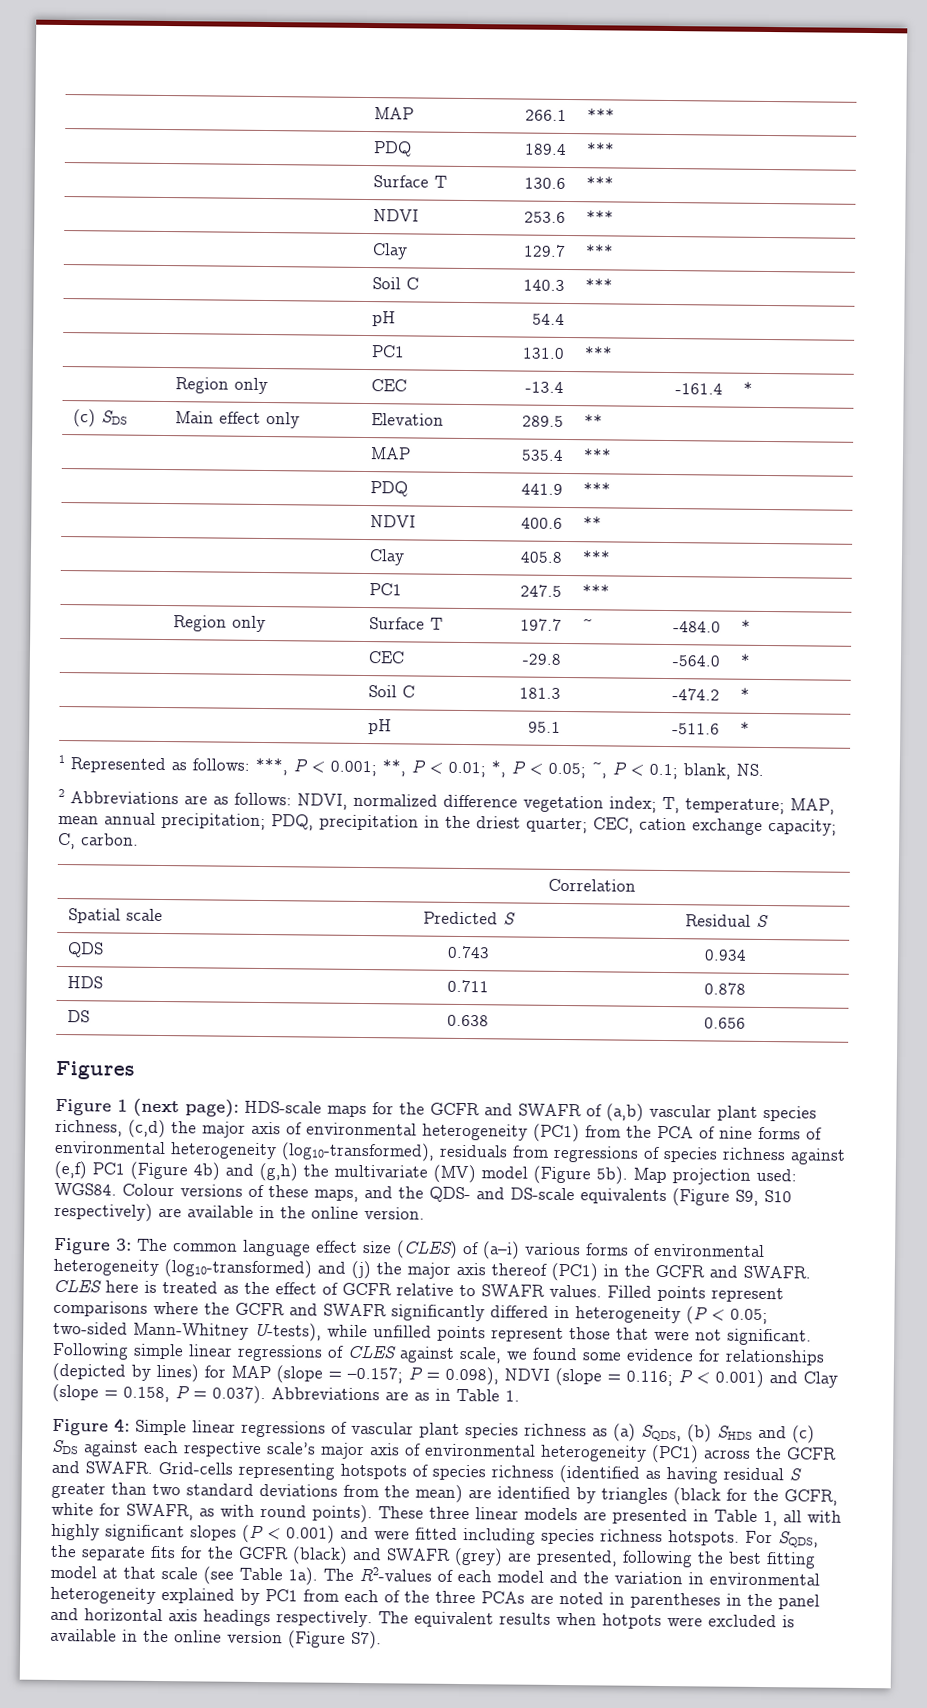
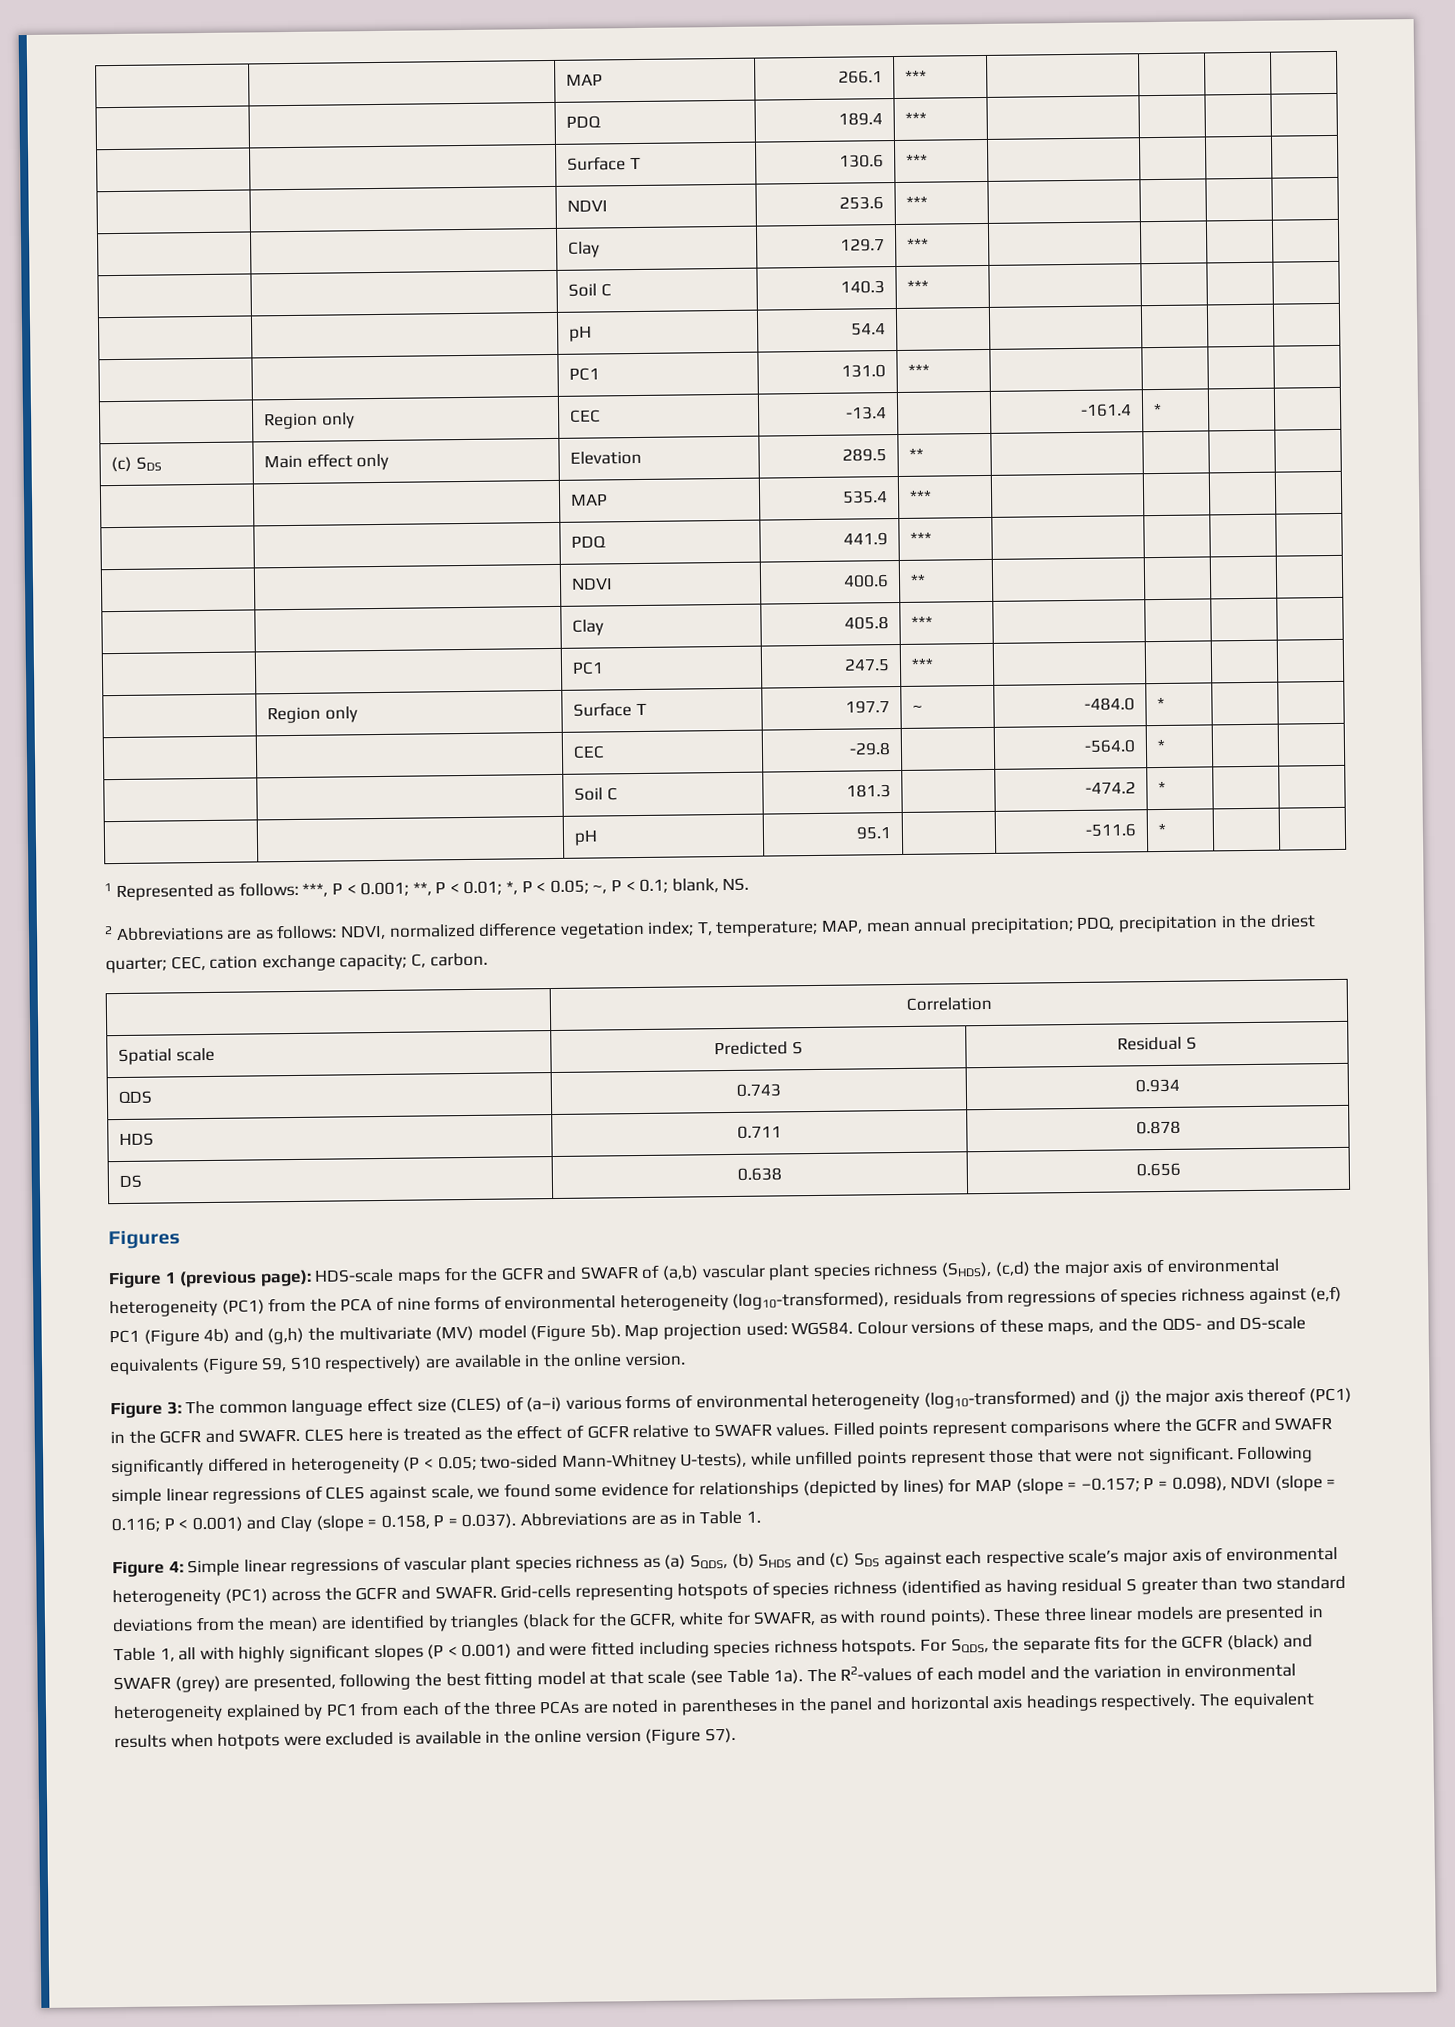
- Figure 1 (next page): HDS-scale maps for the GCFR and SWAFR of (a,b) vascular plant species richness, (c,d) the major axis of environmental heterogeneity (PC1) from the PCA of nine forms of environmental heterogeneity (log10-transformed), residuals from regressions of species richness against (e,f) PC1 (Figure 4b) and (g,h) the multivariate (MV) model (Figure 5b).
+ Figure 1 (previous page): HDS-scale maps for the GCFR and SWAFR of (a,b) vascular plant species richness (SHDS), (c,d) the major axis of environmental heterogeneity (PC1) from the PCA of nine forms of environmental heterogeneity (log10-transformed), residuals from regressions of species richness against (e,f) PC1 (Figure 4b) and (g,h) the multivariate (MV) model (Figure 5b).

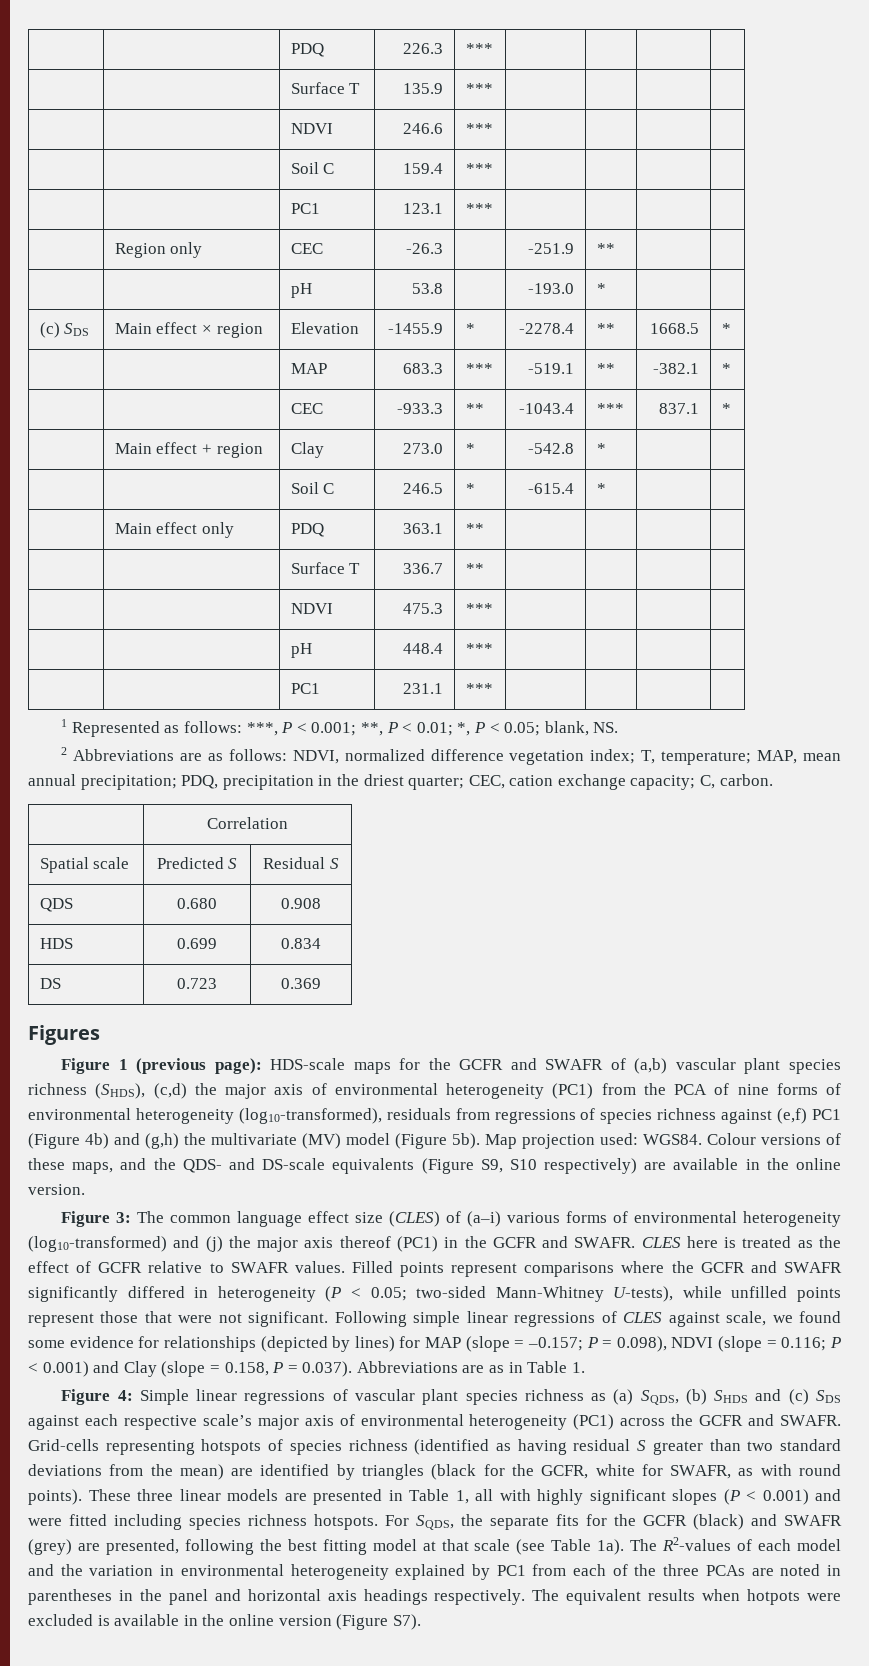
- | | MAP | 266.1 | *** | | | |
- | | PDQ | 189.4 | *** | | | |
+ | | PDQ | 226.3 | *** | | | |
- | | Surface T | 130.6 | *** | | | |
- | | NDVI | 253.6 | *** | | | |
- | | Clay | 129.7 | *** | | | |
+ | | Surface T | 135.9 | *** | | | |
+ | | NDVI | 246.6 | *** | | | |
- | | Soil C | 140.3 | *** | | | |
- | | pH | 54.4 | | | | |
- | | PC1 | 131.0 | *** | | | |
+ | | Soil C | 159.4 | *** | | | |
+ | | PC1 | 123.1 | *** | | | |
- | Region only | CEC | -13.4 | | -161.4 | * | |
+ | Region only | CEC | -26.3 | | -251.9 | ** | |
+ | | pH | 53.8 | | -193.0 | * | |
- (c) SDS | Main effect only | Elevation | 289.5 | ** | | | |
- | | MAP | 535.4 | *** | | | |
- | | PDQ | 441.9 | *** | | | |
- | | NDVI | 400.6 | ** | | | |
- | | Clay | 405.8 | *** | | | |
- | | PC1 | 247.5 | *** | | | |
- | Region only | Surface T | 197.7 | ~ | -484.0 | * | |
- | | CEC | -29.8 | | -564.0 | * | |
- | | Soil C | 181.3 | | -474.2 | * | |
- | | pH | 95.1 | | -511.6 | * | |
+ (c) SDS | Main effect × region | Elevation | -1455.9 | * | -2278.4 | ** | 1668.5 | *
+ | | MAP | 683.3 | *** | -519.1 | ** | -382.1 | *
+ | | CEC | -933.3 | ** | -1043.4 | *** | 837.1 | *
+ | Main effect + region | Clay | 273.0 | * | -542.8 | * | |
+ | | Soil C | 246.5 | * | -615.4 | * | |
+ | Main effect only | PDQ | 363.1 | ** | | | |
+ | | Surface T | 336.7 | ** | | | |
+ | | NDVI | 475.3 | *** | | | |
+ | | pH | 448.4 | *** | | | |
+ | | PC1 | 231.1 | *** | | | |
- 1 Represented as follows: ***, P < 0.001; **, P < 0.01; *, P < 0.05; ~, P < 0.1; blank, NS.
+ 1 Represented as follows: ***, P < 0.001; **, P < 0.01; *, P < 0.05; blank, NS.
- QDS | 0.743 | 0.934
+ QDS | 0.680 | 0.908
- HDS | 0.711 | 0.878
+ HDS | 0.699 | 0.834
- DS | 0.638 | 0.656
+ DS | 0.723 | 0.369

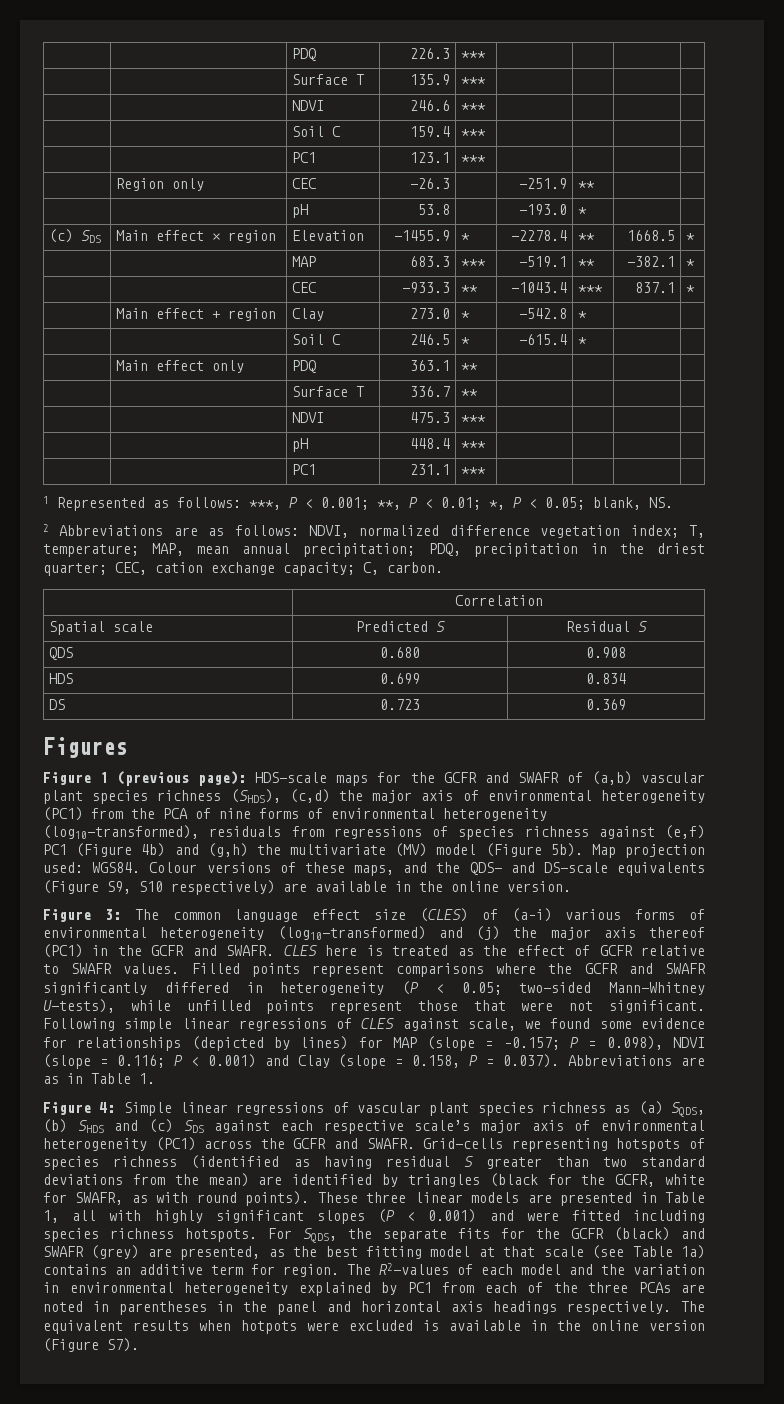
- For SQDS, the separate fits for the GCFR (black) and SWAFR (grey) are presented, following the best fitting model at that scale (see Table 1a).
+ For SQDS, the separate fits for the GCFR (black) and SWAFR (grey) are presented, as the best fitting model at that scale (see Table 1a) contains an additive term for region.

